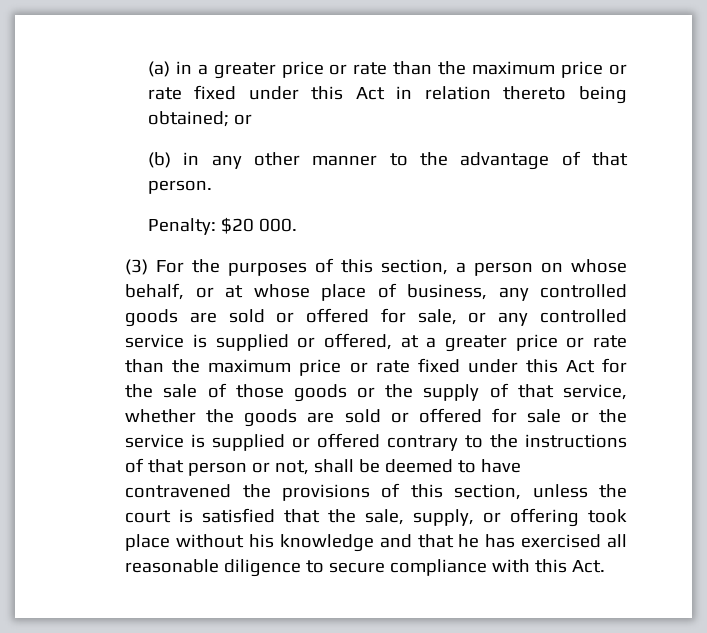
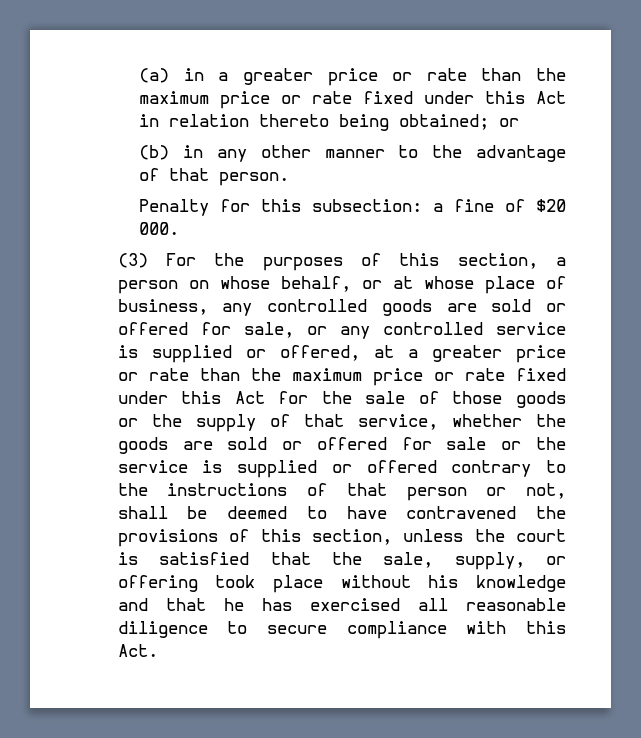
- Penalty: $20 000.
+ Penalty for this subsection: a fine of $20 000.

